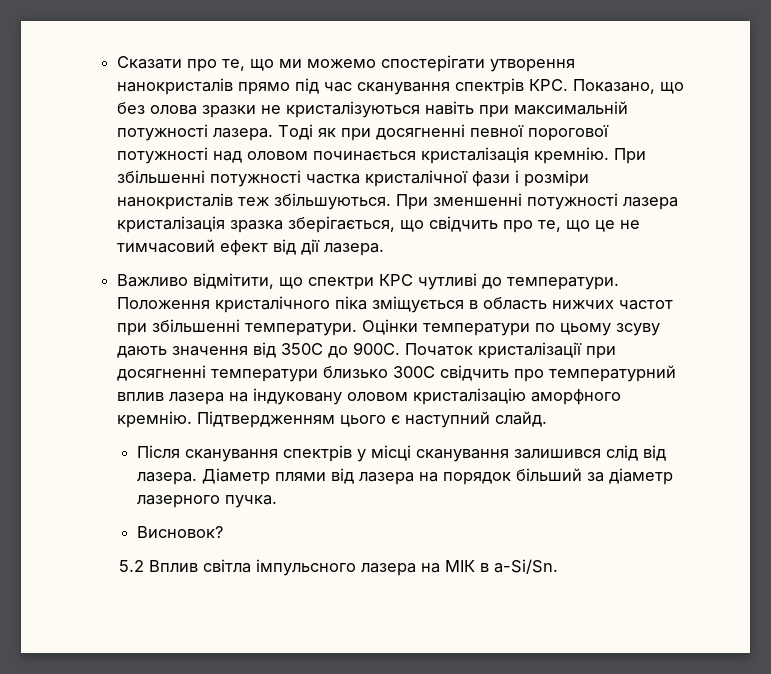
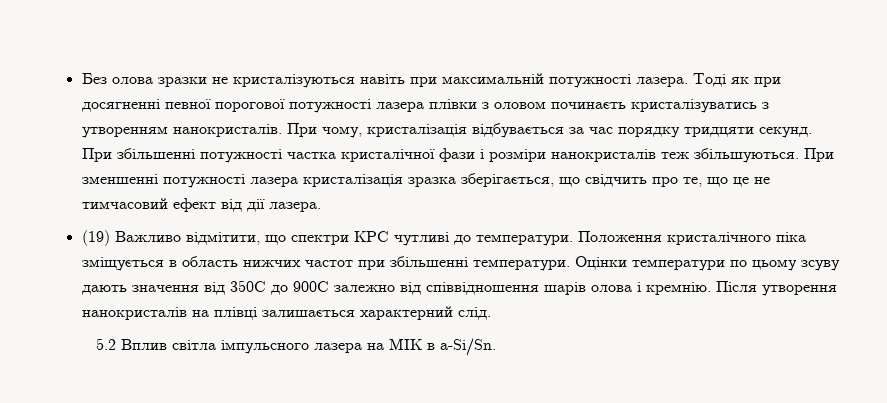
- Сказати про те, що ми можемо спостерігати утворення нанокристалів прямо під час сканування спектрів КРС. Показано, що без олова зразки не кристалізуються навіть при максимальній потужності лазера.
+ Без олова зразки не кристалізуються навіть при максимальній потужності лазера.
- Тоді як при досягненні певної порогової потужності над оловом починається кристалізація кремнію.
+ Тоді як при досягненні певної порогової потужності лазера плівки з оловом починаєть кристалізуватись з утворенням нанокристалів. При чому, кристалізація відбувається за час порядку тридцяти секунд.
- Важливо відмітити, що спектри КРС чутливі до температури.
+ (19) Важливо відмітити, що спектри КРС чутливі до температури.
- Оцінки температури по цьому зсуву дають значення від 350С до 900С. Початок кристалізації при досягненні температури близько 300С свідчить про температурний вплив лазера на індуковану оловом кристалізацію аморфного кремнію. Підтвердженням цього є наступний слайд.
- Після сканування спектрів у місці сканування залишився слід від лазера. Діаметр плями від лазера на порядок більший за діаметр лазерного пучка.
- Висновок?
+ Оцінки температури по цьому зсуву дають значення від 350С до 900С залежно від співвідношення шарів олова і кремнію. Після утворення нанокристалів на плівці залишається характерний слід.

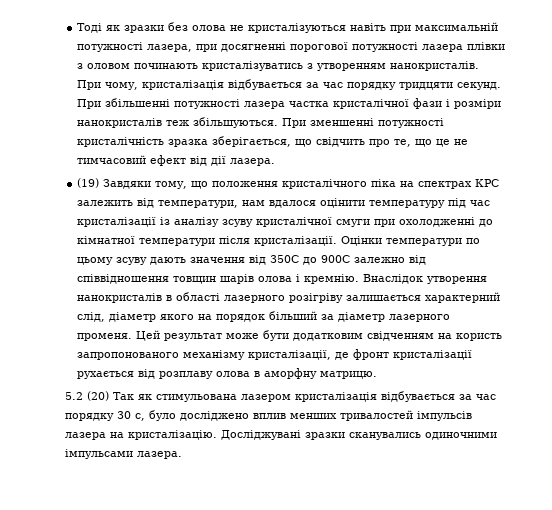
- Без олова зразки не кристалізуються навіть при максимальній потужності лазера. Тоді як при досягненні певної порогової потужності лазера плівки з оловом починаєть кристалізуватись з утворенням нанокристалів.
+ Тоді як зразки без олова не кристалізуються навіть при максимальній потужності лазера, при досягненні порогової потужності лазера плівки з оловом починають кристалізуватись з утворенням нанокристалів.
- При збільшенні потужності частка кристалічної фази і розміри нанокристалів теж збільшуються.
+ При збільшенні потужності лазера частка кристалічної фази і розміри нанокристалів теж збільшуються.
- При зменшенні потужності лазера кристалізація зразка зберігається, що свідчить про те, що це не тимчасовий ефект від дії лазера.
+ При зменшенні потужності кристалічність зразка зберігається, що свідчить про те, що це не тимчасовий ефект від дії лазера.
- (19) Важливо відмітити, що спектри КРС чутливі до температури. Положення кристалічного піка зміщується в область нижчих частот при збільшенні температури.
+ (19) Завдяки тому, що положення кристалічного піка на спектрах КРС залежить від температури, нам вдалося оцінити температуру під час кристалізації із аналізу зсуву кристалічної смуги при охолодженні до кімнатної температури після кристалізації.
- Оцінки температури по цьому зсуву дають значення від 350С до 900С залежно від співвідношення шарів олова і кремнію.
+ Оцінки температури по цьому зсуву дають значення від 350С до 900С залежно від співвідношення товщин шарів олова і кремнію.
- Після утворення нанокристалів на плівці залишається характерний слід.
- 5.2 Вплив світла імпульсного лазера на МІК в а-Si/Sn.
+ Внаслідок утворення нанокристалів в області лазерного розігріву залишається характерний слід, діаметр якого на порядок більший за діаметр лазерного променя. Цей результат може бути додатковим свідченням на користь запропонованого механізму кристалізації, де фронт кристалізації рухається від розплаву олова в аморфну матрицю.
+ 5.2 (20) Так як стимульована лазером кристалізація відбувається за час порядку 30 с, було досліджено вплив менших тривалостей імпульсів лазера на кристалізацію. Досліджувані зразки сканувались одиночними імпульсами лазера.

